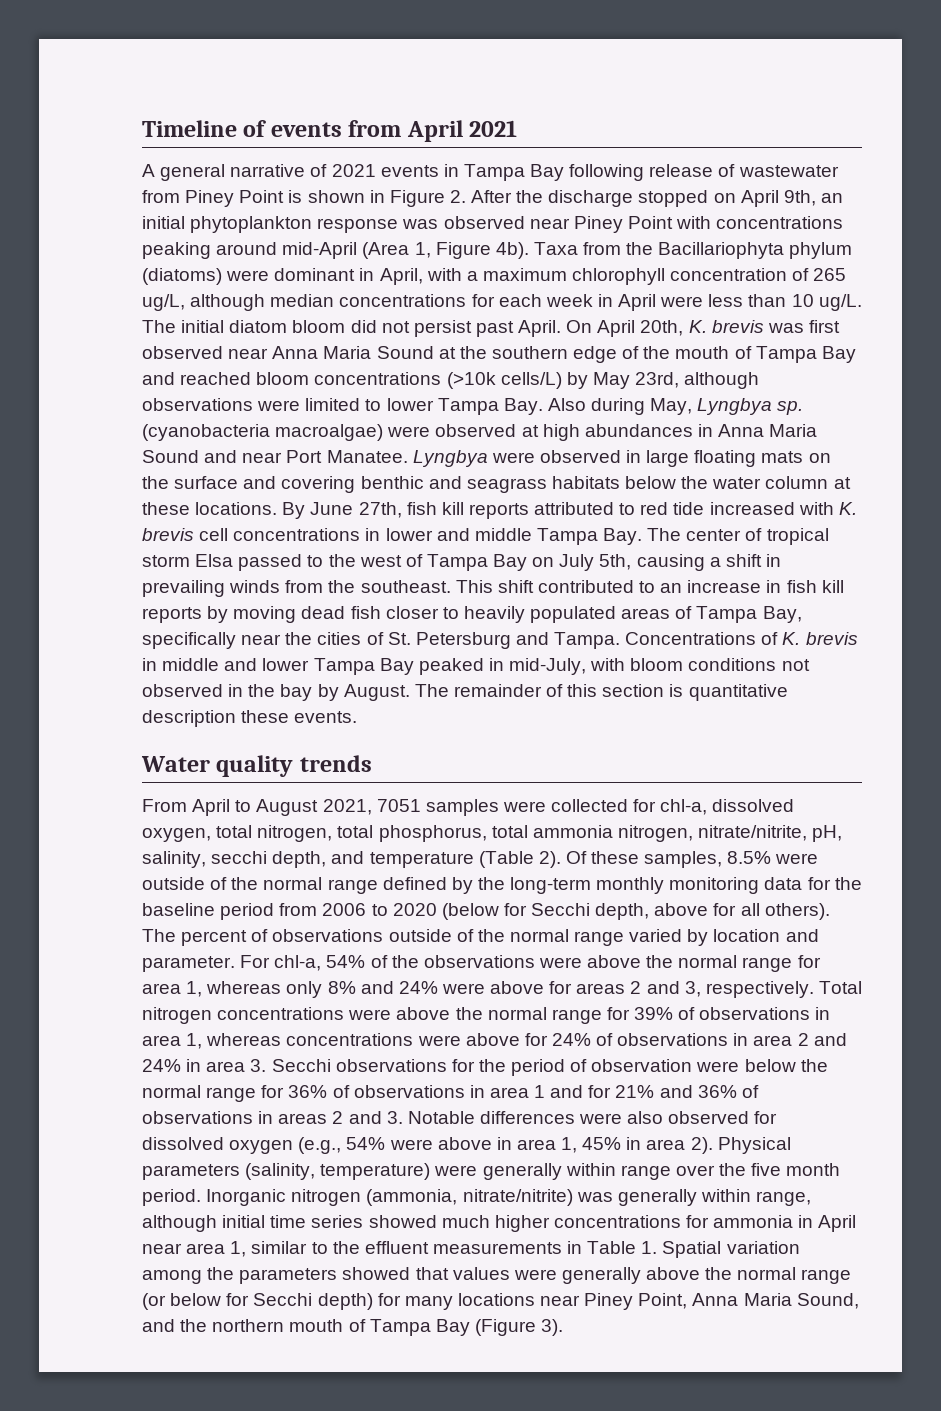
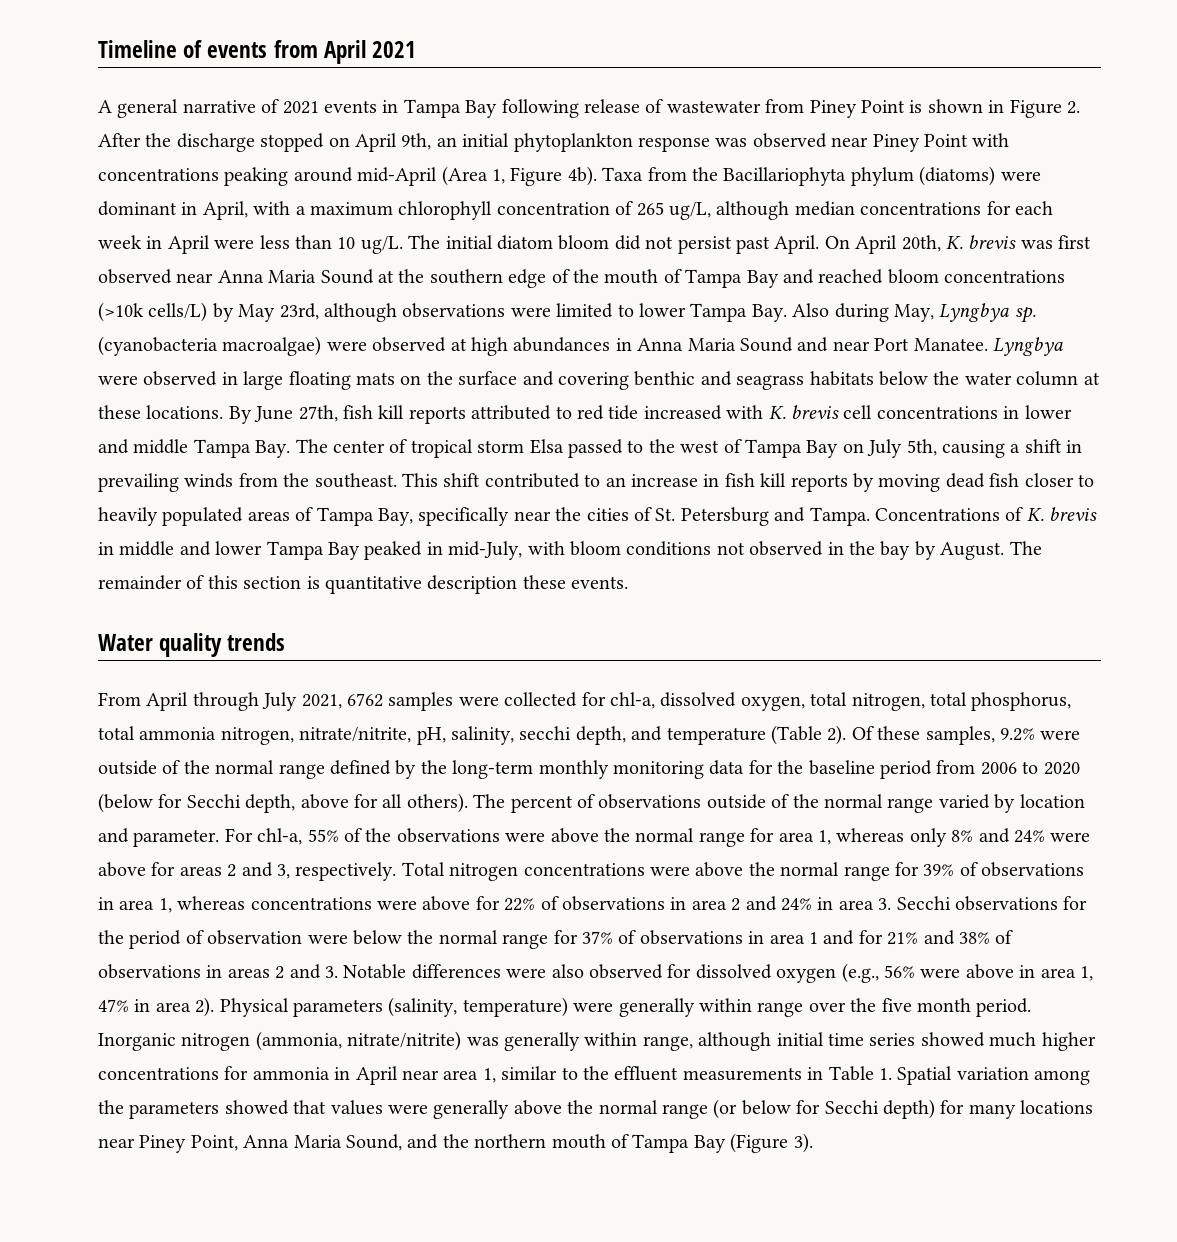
- From April to August 2021, 7051 samples were collected for chl-a, dissolved oxygen, total nitrogen, total phosphorus, total ammonia nitrogen, nitrate/nitrite, pH, salinity, secchi depth, and temperature (Table 2).
+ From April through July 2021, 6762 samples were collected for chl-a, dissolved oxygen, total nitrogen, total phosphorus, total ammonia nitrogen, nitrate/nitrite, pH, salinity, secchi depth, and temperature (Table 2).
- Of these samples, 8.5% were outside of the normal range defined by the long-term monthly monitoring data for the baseline period from 2006 to 2020 (below for Secchi depth, above for all others).
+ Of these samples, 9.2% were outside of the normal range defined by the long-term monthly monitoring data for the baseline period from 2006 to 2020 (below for Secchi depth, above for all others).
- For chl-a, 54% of the observations were above the normal range for area 1, whereas only 8% and 24% were above for areas 2 and 3, respectively.
+ For chl-a, 55% of the observations were above the normal range for area 1, whereas only 8% and 24% were above for areas 2 and 3, respectively.
- Total nitrogen concentrations were above the normal range for 39% of observations in area 1, whereas concentrations were above for 24% of observations in area 2 and 24% in area 3. Secchi observations for the period of observation were below the normal range for 36% of observations in area 1 and for 21% and 36% of observations in areas 2 and 3. Notable differences were also observed for dissolved oxygen (e.g., 54% were above in area 1, 45% in area 2).
+ Total nitrogen concentrations were above the normal range for 39% of observations in area 1, whereas concentrations were above for 22% of observations in area 2 and 24% in area 3. Secchi observations for the period of observation were below the normal range for 37% of observations in area 1 and for 21% and 38% of observations in areas 2 and 3. Notable differences were also observed for dissolved oxygen (e.g., 56% were above in area 1, 47% in area 2).

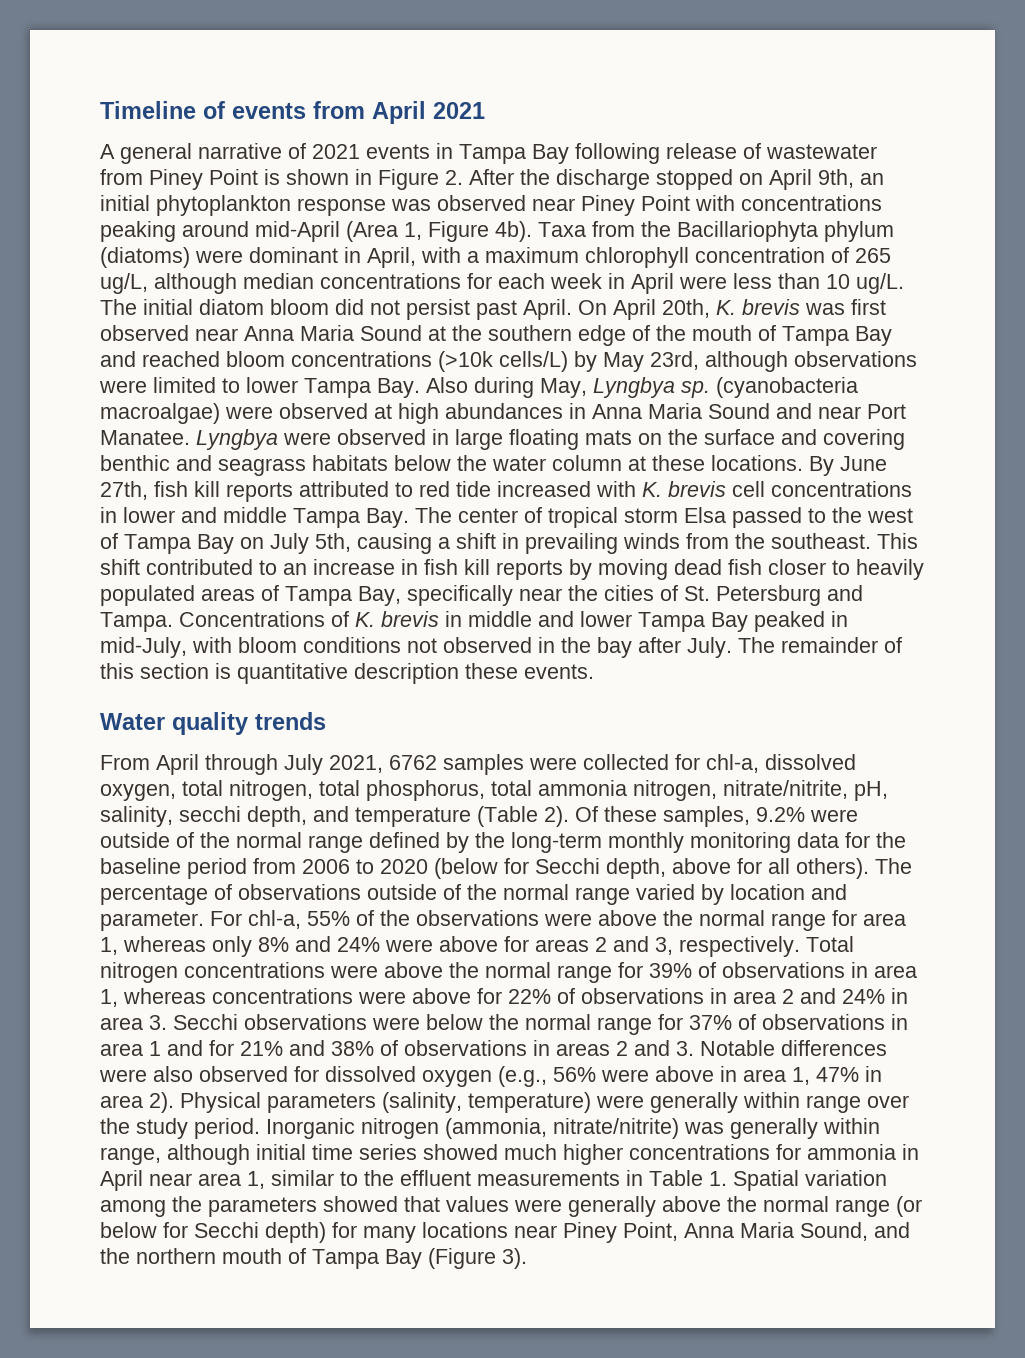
- Concentrations of K. brevis in middle and lower Tampa Bay peaked in mid-July, with bloom conditions not observed in the bay by August.
+ Concentrations of K. brevis in middle and lower Tampa Bay peaked in mid-July, with bloom conditions not observed in the bay after July.
- The percent of observations outside of the normal range varied by location and parameter.
+ The percentage of observations outside of the normal range varied by location and parameter.
- Total nitrogen concentrations were above the normal range for 39% of observations in area 1, whereas concentrations were above for 22% of observations in area 2 and 24% in area 3. Secchi observations for the period of observation were below the normal range for 37% of observations in area 1 and for 21% and 38% of observations in areas 2 and 3. Notable differences were also observed for dissolved oxygen (e.g., 56% were above in area 1, 47% in area 2).
+ Total nitrogen concentrations were above the normal range for 39% of observations in area 1, whereas concentrations were above for 22% of observations in area 2 and 24% in area 3. Secchi observations were below the normal range for 37% of observations in area 1 and for 21% and 38% of observations in areas 2 and 3. Notable differences were also observed for dissolved oxygen (e.g., 56% were above in area 1, 47% in area 2).
- Physical parameters (salinity, temperature) were generally within range over the five month period.
+ Physical parameters (salinity, temperature) were generally within range over the study period.

